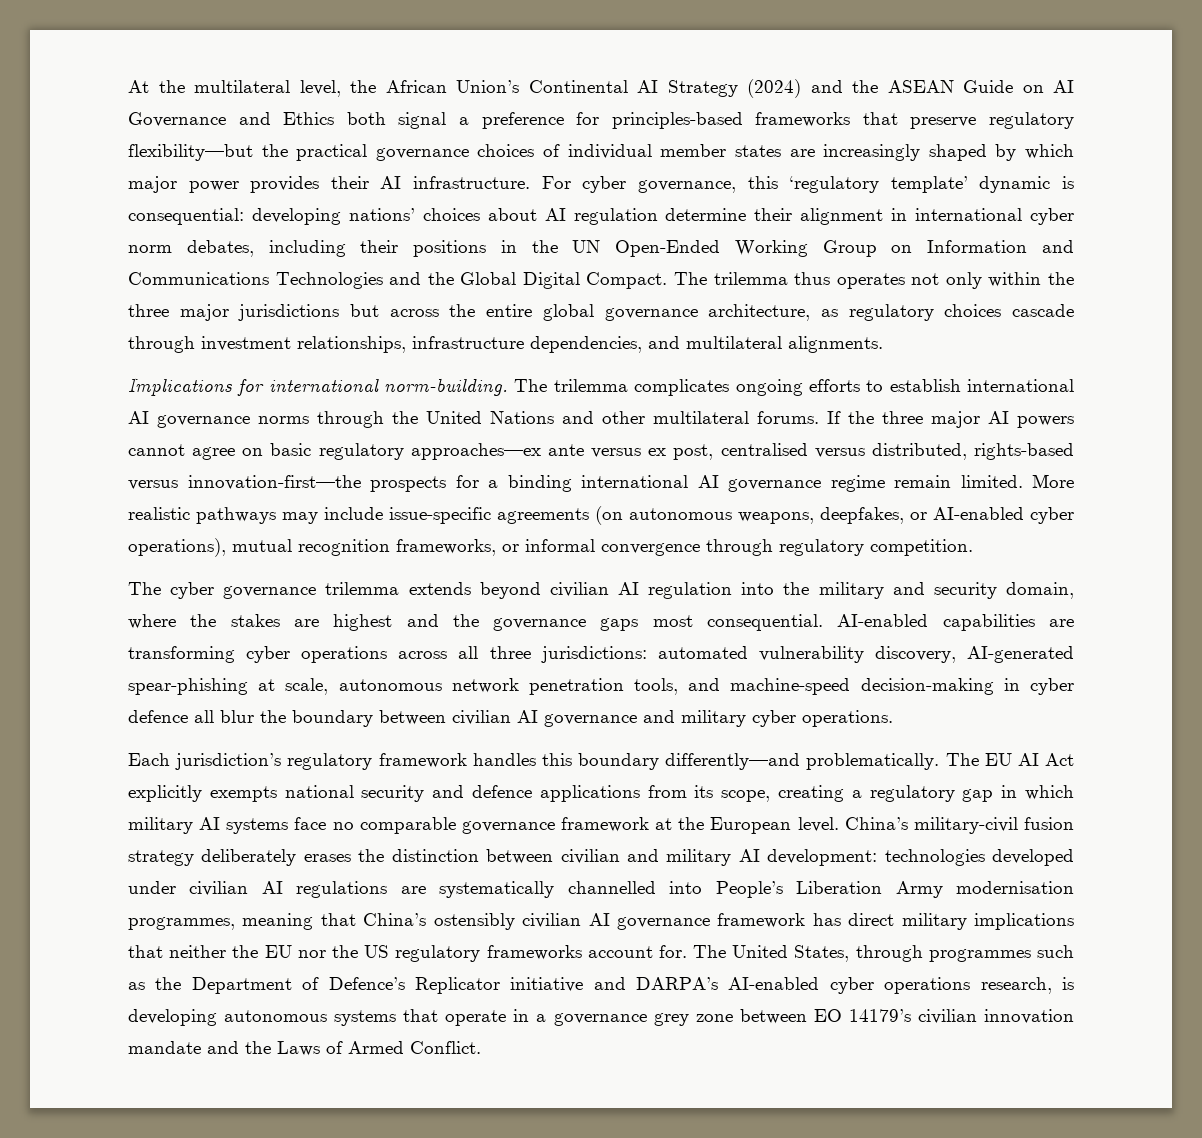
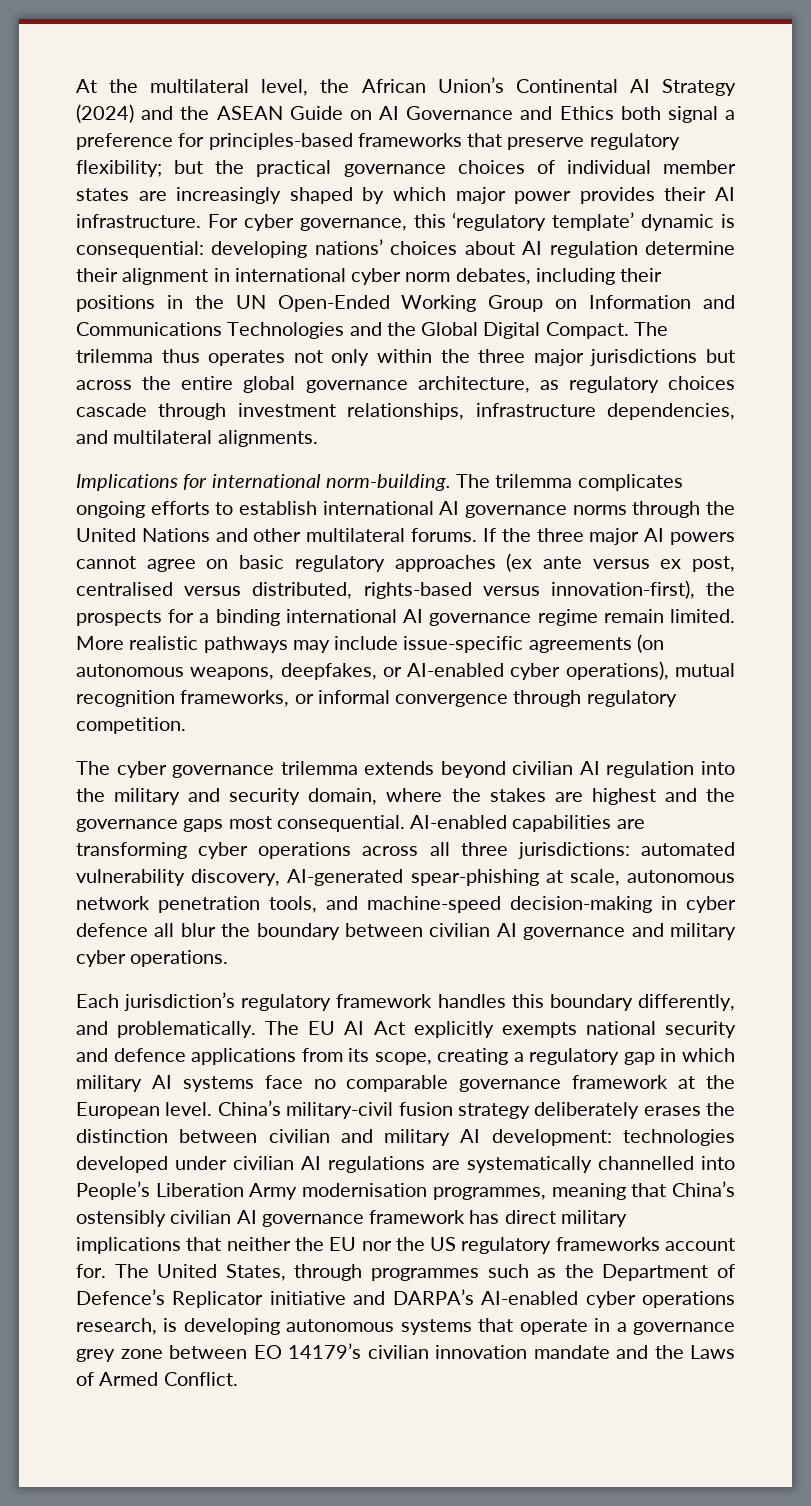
- At the multilateral level, the African Union’s Continental AI Strategy (2024) and the ASEAN Guide on AI Governance and Ethics both signal a preference for principles-based frameworks that preserve regulatory flexibility—but the practical governance choices of individual member states are increasingly shaped by which major power provides their AI infrastructure.
+ At the multilateral level, the African Union’s Continental AI Strategy (2024) and the ASEAN Guide on AI Governance and Ethics both signal a preference for principles-based frameworks that preserve regulatory flexibility; but the practical governance choices of individual member states are increasingly shaped by which major power provides their AI infrastructure.
- If the three major AI powers cannot agree on basic regulatory approaches—ex ante versus ex post, centralised versus distributed, rights-based versus innovation-first—the prospects for a binding international AI governance regime remain limited.
+ If the three major AI powers cannot agree on basic regulatory approaches (ex ante versus ex post, centralised versus distributed, rights-based versus innovation-first), the prospects for a binding international AI governance regime remain limited.
- Each jurisdiction’s regulatory framework handles this boundary differently—and problematically.
+ Each jurisdiction’s regulatory framework handles this boundary differently, and problematically.

